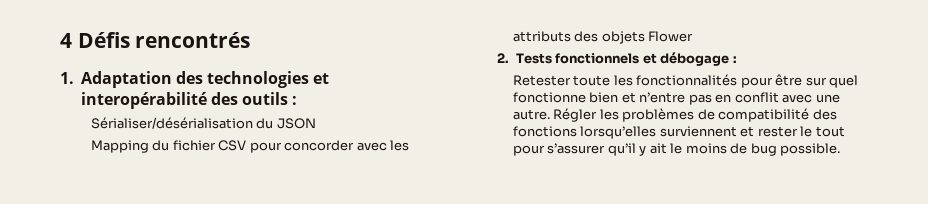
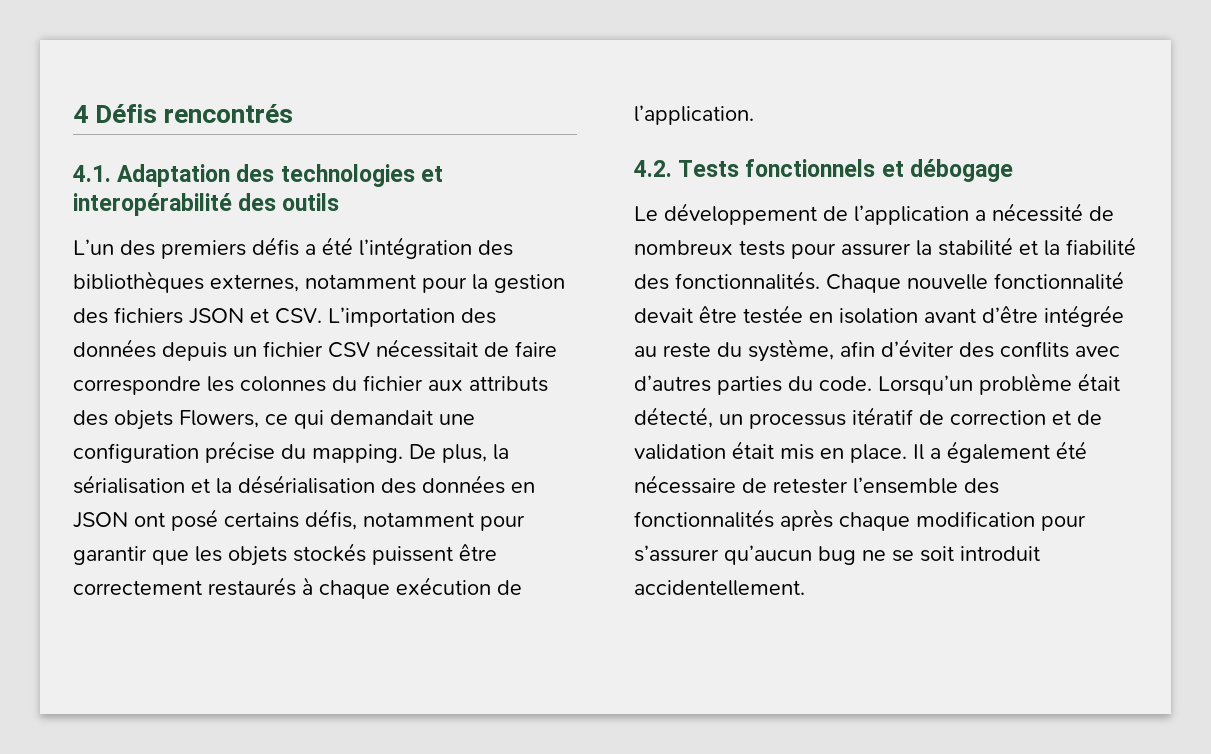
- 1. Adaptation des technologies et interopérabilité des outils :
- Sérialiser/désérialisation du JSON
- Mapping du fichier CSV pour concorder avec les attributs des objets Flower
- 2. Tests fonctionnels et débogage :
- Retester toute les fonctionnalités pour être sur quel fonctionne bien et n’entre pas en conflit avec une autre. Régler les problèmes de compatibilité des fonctions lorsqu’elles surviennent et rester le tout pour s’assurer qu’il y ait le moins de bug possible.
+ 4.1. Adaptation des technologies et interopérabilité des outils
+ L’un des premiers défis a été l’intégration des bibliothèques externes, notamment pour la gestion des fichiers JSON et CSV. L’importation des données depuis un fichier CSV nécessitait de faire correspondre les colonnes du fichier aux attributs des objets Flowers, ce qui demandait une configuration précise du mapping. De plus, la sérialisation et la désérialisation des données en JSON ont posé certains défis, notamment pour garantir que les objets stockés puissent être correctement restaurés à chaque exécution de l’application.
+ 4.2. Tests fonctionnels et débogage
+ Le développement de l’application a nécessité de nombreux tests pour assurer la stabilité et la fiabilité des fonctionnalités. Chaque nouvelle fonctionnalité devait être testée en isolation avant d’être intégrée au reste du système, afin d’éviter des conflits avec d’autres parties du code. Lorsqu’un problème était détecté, un processus itératif de correction et de validation était mis en place. Il a également été nécessaire de retester l’ensemble des fonctionnalités après chaque modification pour s’assurer qu’aucun bug ne se soit introduit accidentellement.

